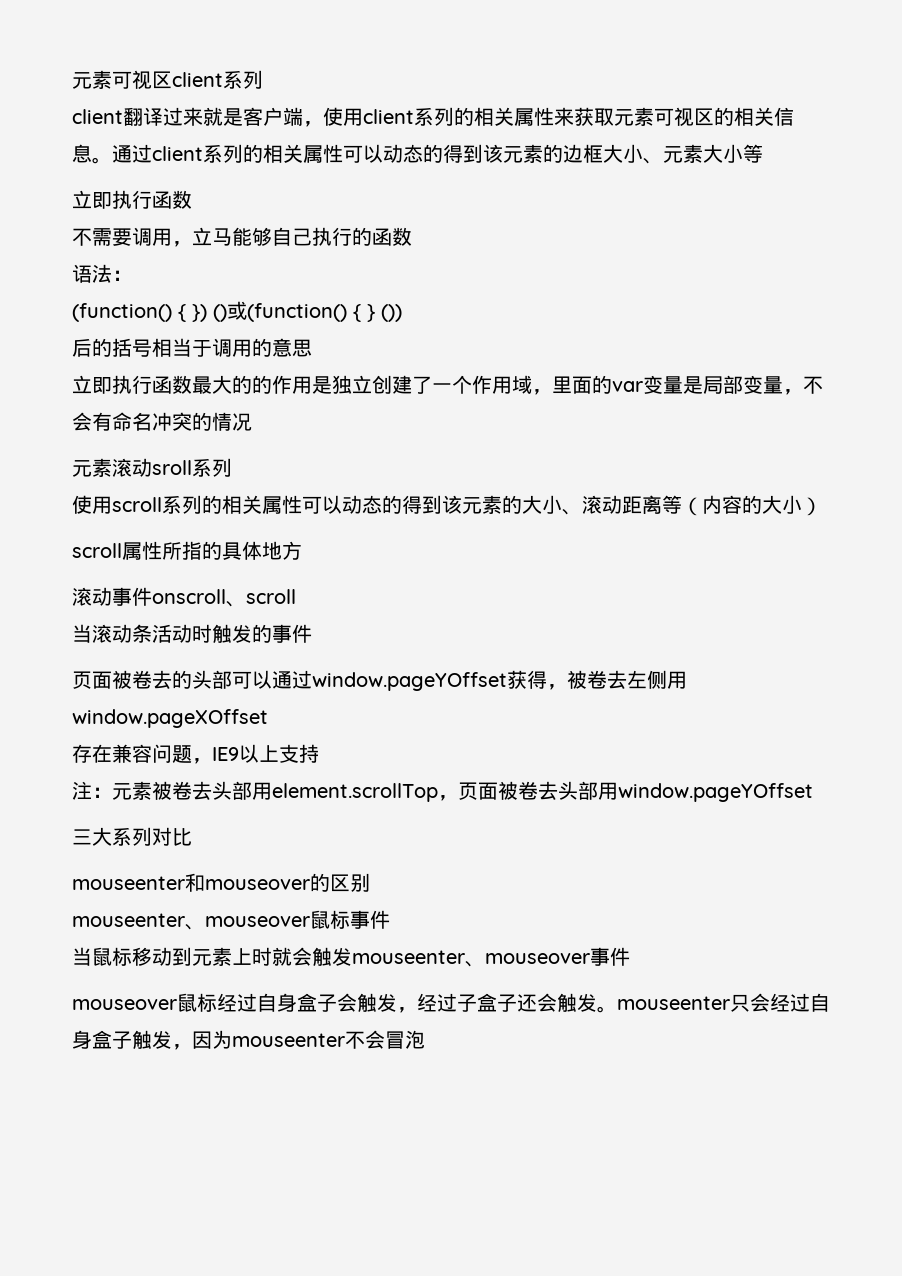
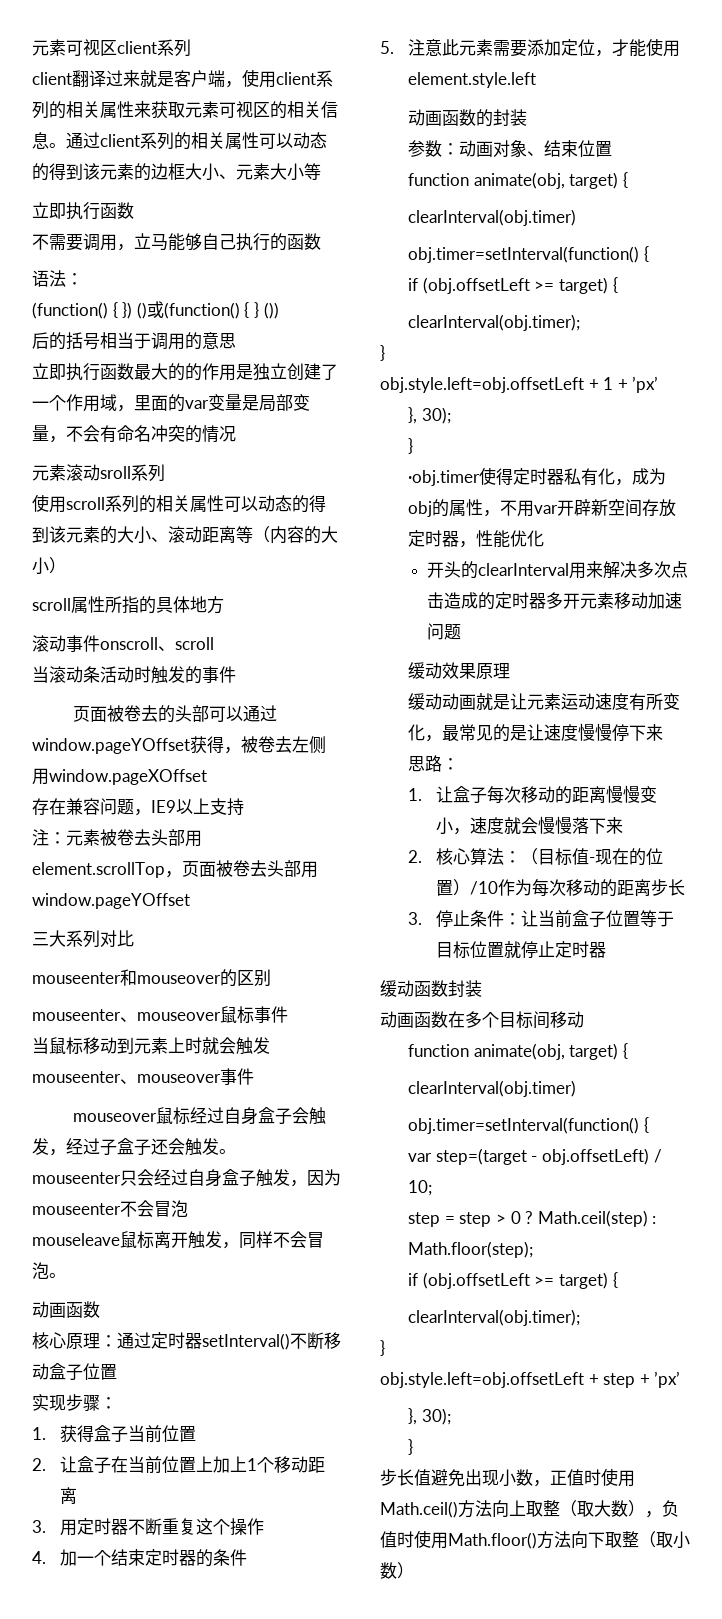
- mouseover鼠标经过自身盒子会触发，经过子盒子还会触发。mouseenter只会经过自身盒子触发，因为mouseenter不会冒泡
+ mouseover鼠标经过自身盒子会触发，经过子盒子还会触发。
+ mouseenter只会经过自身盒子触发，因为mouseenter不会冒泡
+ mouseleave鼠标离开触发，同样不会冒泡。
+ 动画函数
+ 核心原理：通过定时器setInterval()不断移动盒子位置
+ 实现步骤：
+ 1.获得盒子当前位置
+ 2.让盒子在当前位置上加上1个移动距离
+ 3.用定时器不断重复这个操作
+ 4.加一个结束定时器的条件
+ 5.注意此元素需要添加定位，才能使用element.style.left
+ 动画函数的封装
+ 参数：动画对象、结束位置
+ function animate(obj, target) {
+ clearInterval(obj.timer)
+ obj.timer=setInterval(function() {
+ if (obj.offsetLeft >= target) {
+ clearInterval(obj.timer);
+ }
+ obj.style.left=obj.offsetLeft + 1 + ’px’
+ }, 30);
+ }
+ ·obj.timer使得定时器私有化，成为obj的属性，不用var开辟新空间存放定时器，性能优化
+ 开头的clearInterval用来解决多次点击造成的定时器多开元素移动加速问题
+ 缓动效果原理
+ 缓动动画就是让元素运动速度有所变化，最常见的是让速度慢慢停下来
+ 思路：
+ 1.让盒子每次移动的距离慢慢变小，速度就会慢慢落下来
+ 2.核心算法：（目标值-现在的位置）/10作为每次移动的距离步长
+ 3.停止条件：让当前盒子位置等于目标位置就停止定时器
+ 缓动函数封装
+ 动画函数在多个目标间移动
+ function animate(obj, target) {
+ clearInterval(obj.timer)
+ obj.timer=setInterval(function() {
+ var step=(target - obj.offsetLeft) / 10;
+ step = step > 0 ? Math.ceil(step) : Math.floor(step);
+ if (obj.offsetLeft >= target) {
+ clearInterval(obj.timer);
+ }
+ obj.style.left=obj.offsetLeft + step + ’px’
+ }, 30);
+ }
+ 步长值避免出现小数，正值时使用Math.ceil()方法向上取整（取大数），负值时使用Math.floor()方法向下取整（取小数）

